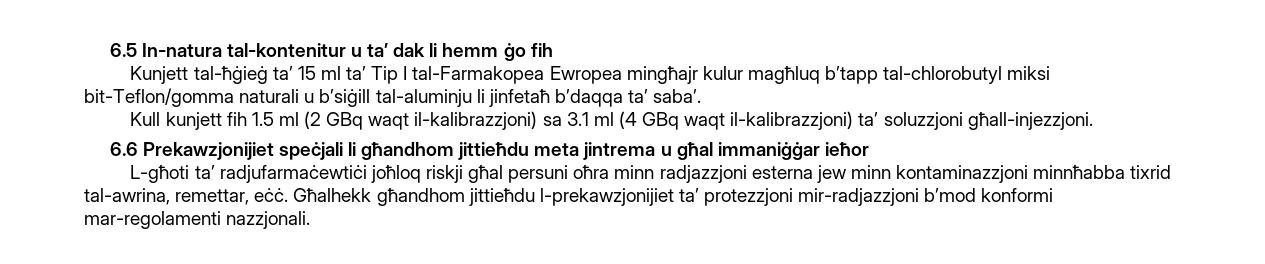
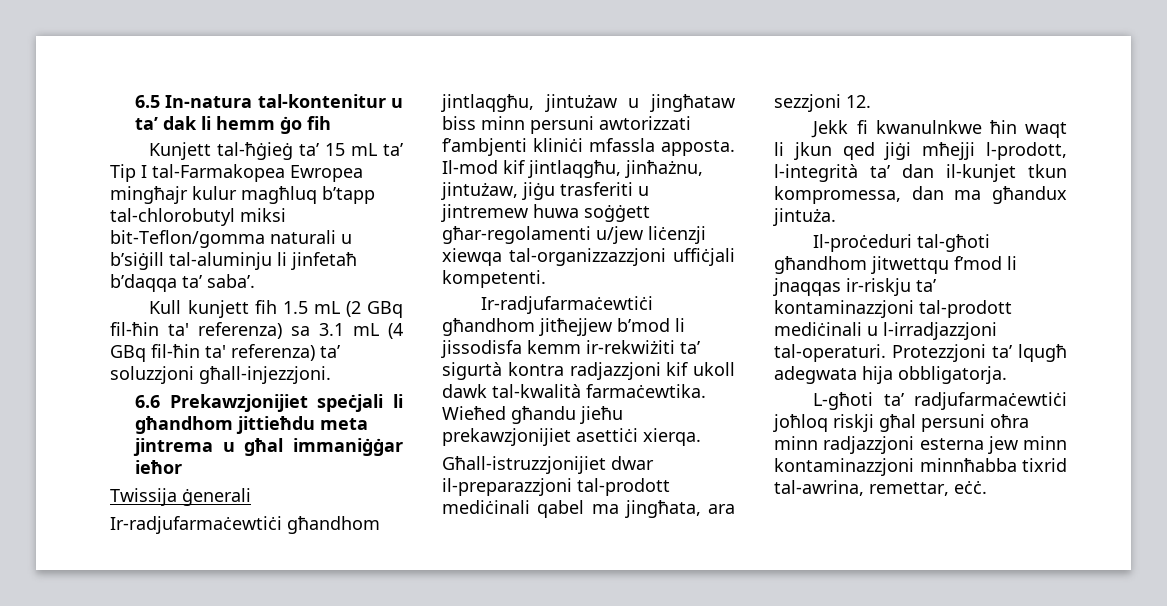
- Kunjett tal-ħġieġ ta’ 15 ml ta’ Tip I tal-Farmakopea Ewropea mingħajr kulur magħluq b’tapp tal-chlorobutyl miksi bit-Teflon/gomma naturali u b’siġill tal-aluminju li jinfetaħ b’daqqa ta’ saba’.
+ Kunjett tal-ħġieġ ta’ 15 mL ta’ Tip I tal-Farmakopea Ewropea mingħajr kulur magħluq b’tapp tal-chlorobutyl miksi bit-Teflon/gomma naturali u b’siġill tal-aluminju li jinfetaħ b’daqqa ta’ saba’.
- Kull kunjett fih 1.5 ml (2 GBq waqt il-kalibrazzjoni) sa 3.1 ml (4 GBq waqt il-kalibrazzjoni) ta’ soluzzjoni għall-injezzjoni.
+ Kull kunjett fih 1.5 mL (2 GBq fil-ħin ta' referenza) sa 3.1 mL (4 GBq fil-ħin ta' referenza) ta’ soluzzjoni għall-injezzjoni.
+ Twissija ġenerali
+ Ir-radjufarmaċewtiċi għandhom jintlaqgħu, jintużaw u jingħataw biss minn persuni awtorizzati f’ambjenti kliniċi mfassla apposta. Il-mod kif jintlaqgħu, jinħażnu, jintużaw, jiġu trasferiti u jintremew huwa soġġett għar-regolamenti u/jew liċenzji xiewqa tal-organizzazzjoni uffiċjali kompetenti.
+ Ir-radjufarmaċewtiċi għandhom jitħejjew b’mod li jissodisfa kemm ir-rekwiżiti ta’ sigurtà kontra radjazzjoni kif ukoll dawk tal-kwalità farmaċewtika. Wieħed għandu jieħu prekawzjonijiet asettiċi xierqa.
+ Għall-istruzzjonijiet dwar il-preparazzjoni tal-prodott mediċinali qabel ma jingħata, ara sezzjoni 12.
+ Jekk fi kwanulnkwe ħin waqt li jkun qed jiġi mħejji l-prodott, l-integrità ta’ dan il-kunjet tkun kompromessa, dan ma għandux jintuża.
+ Il-proċeduri tal-għoti għandhom jitwettqu f’mod li jnaqqas ir-riskju ta’ kontaminazzjoni tal-prodott mediċinali u l-irradjazzjoni tal-operaturi. Protezzjoni ta’ lqugħ adegwata hija obbligatorja.
- Għalhekk għandhom jittieħdu l-prekawzjonijiet ta’ protezzjoni mir-radjazzjoni b’mod konformi mar-regolamenti nazzjonali.

